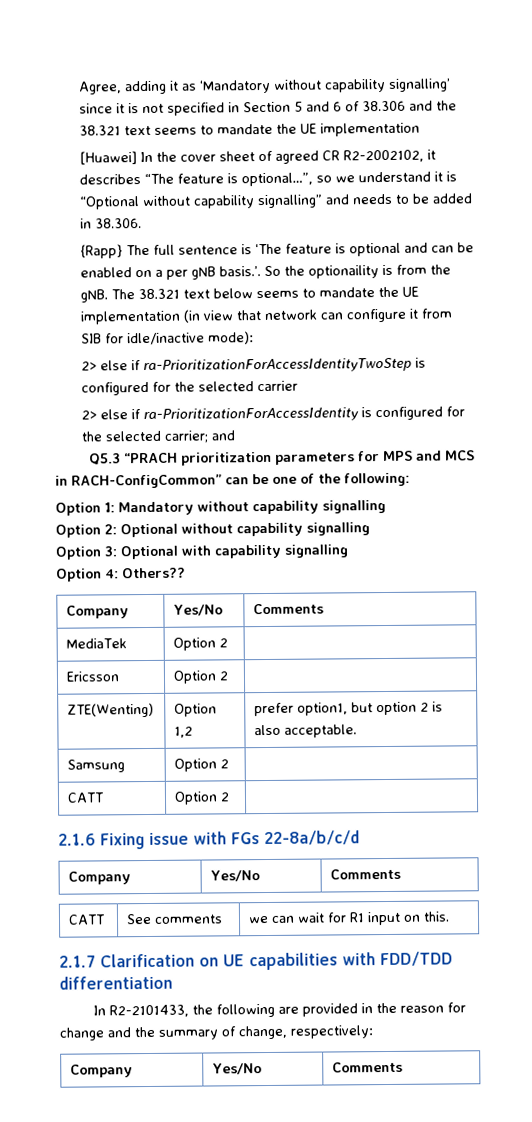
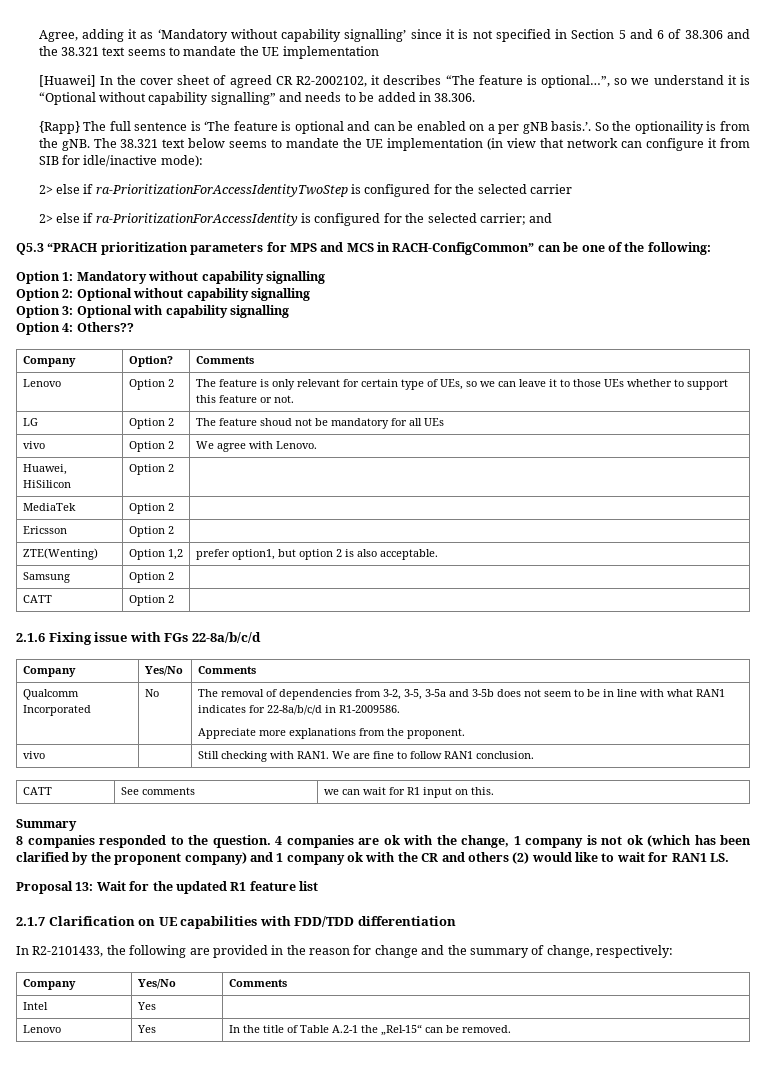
  Option 4: Others??
- Company | Yes/No | Comments
+ Company | Option? | Comments
+ Lenovo | Option 2 | The feature is only relevant for certain type of UEs, so we can leave it to those UEs whether to support this feature or not.
+ LG | Option 2 | The feature shoud not be mandatory for all UEs
+ vivo | Option 2 | We agree with Lenovo.
+ Huawei, HiSilicon | Option 2 |
+ Qualcomm Incorporated | No | The removal of dependencies from 3-2, 3-5, 3-5a and 3-5b does not seem to be in line with what RAN1 indicates for 22-8a/b/c/d in R1-2009586.
+ Appreciate more explanations from the proponent.
+ vivo | | Still checking with RAN1. We are fine to follow RAN1 conclusion.
+ Summary
+ 8 companies responded to the question. 4 companies are ok with the change, 1 company is not ok (which has been clarified by the proponent company) and 1 company ok with the CR and others (2) would like to wait for RAN1 LS.
+ Proposal 13: Wait for the updated R1 feature list
+ Intel | Yes |
+ Lenovo | Yes | In the title of Table A.2-1 the „Rel-15“ can be removed.

